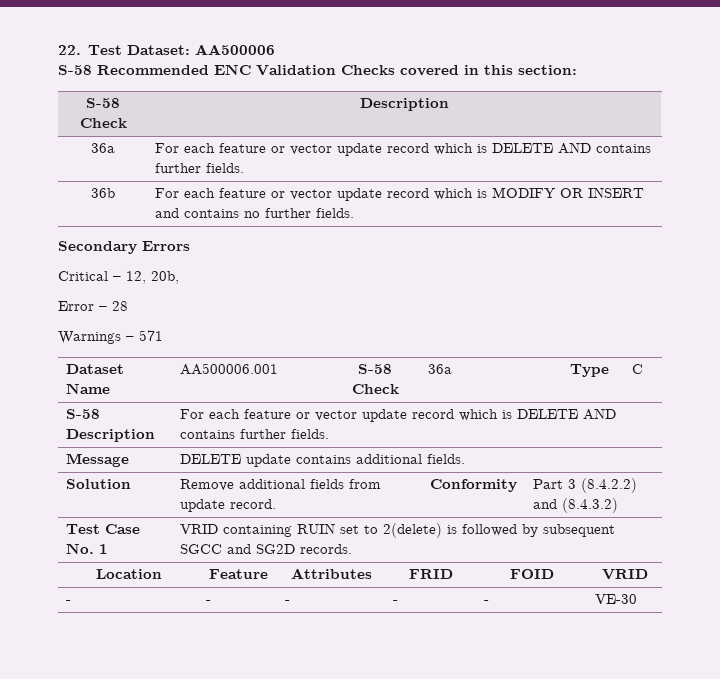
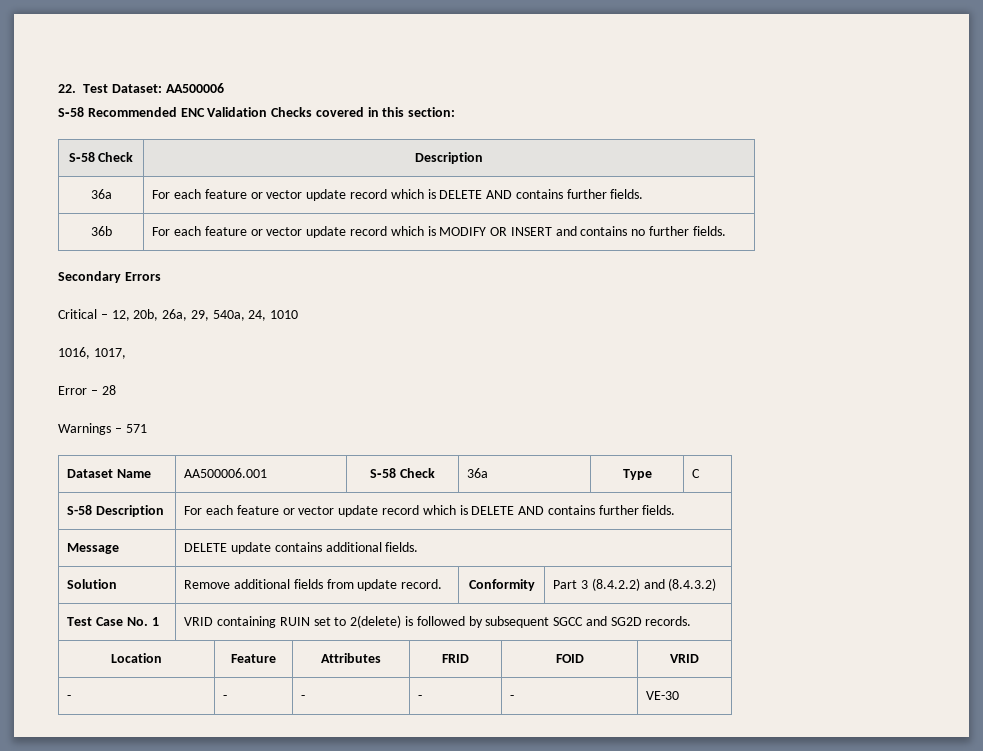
- Critical – 12, 20b,
+ Critical – 12, 20b, 26a, 29, 540a, 24, 1010
+ 1016, 1017,

